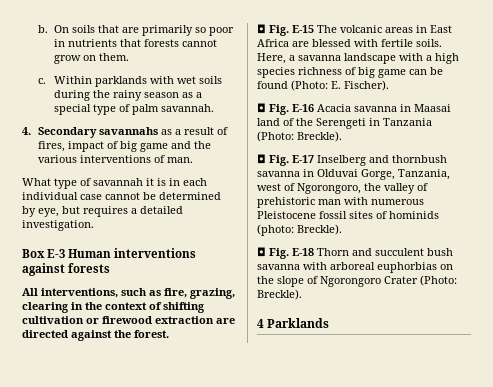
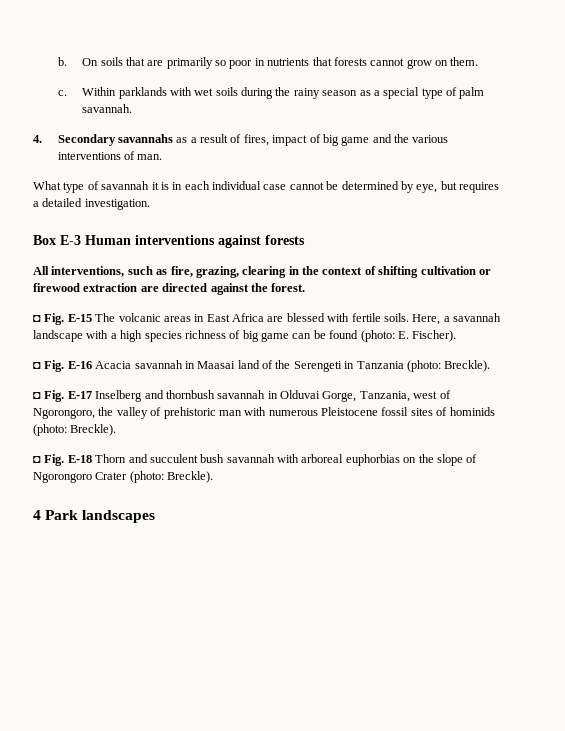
- Here, a savanna landscape with a high species richness of big game can be found (Photo: E. Fischer).
+ Here, a savannah landscape with a high species richness of big game can be found (photo: E. Fischer).
- ◘ Fig. E-16 Acacia savanna in Maasai land of the Serengeti in Tanzania (Photo: Breckle).
+ ◘ Fig. E-16 Acacia savannah in Maasai land of the Serengeti in Tanzania (photo: Breckle).
- ◘ Fig. E-17 Inselberg and thornbush savanna in Olduvai Gorge, Tanzania, west of Ngorongoro, the valley of prehistoric man with numerous Pleistocene fossil sites of hominids (photo: Breckle).
+ ◘ Fig. E-17 Inselberg and thornbush savannah in Olduvai Gorge, Tanzania, west of Ngorongoro, the valley of prehistoric man with numerous Pleistocene fossil sites of hominids (photo: Breckle).
- ◘ Fig. E-18 Thorn and succulent bush savanna with arboreal euphorbias on the slope of Ngorongoro Crater (Photo: Breckle).
+ ◘ Fig. E-18 Thorn and succulent bush savannah with arboreal euphorbias on the slope of Ngorongoro Crater (photo: Breckle).
- 4 Parklands
+ 4 Park landscapes

